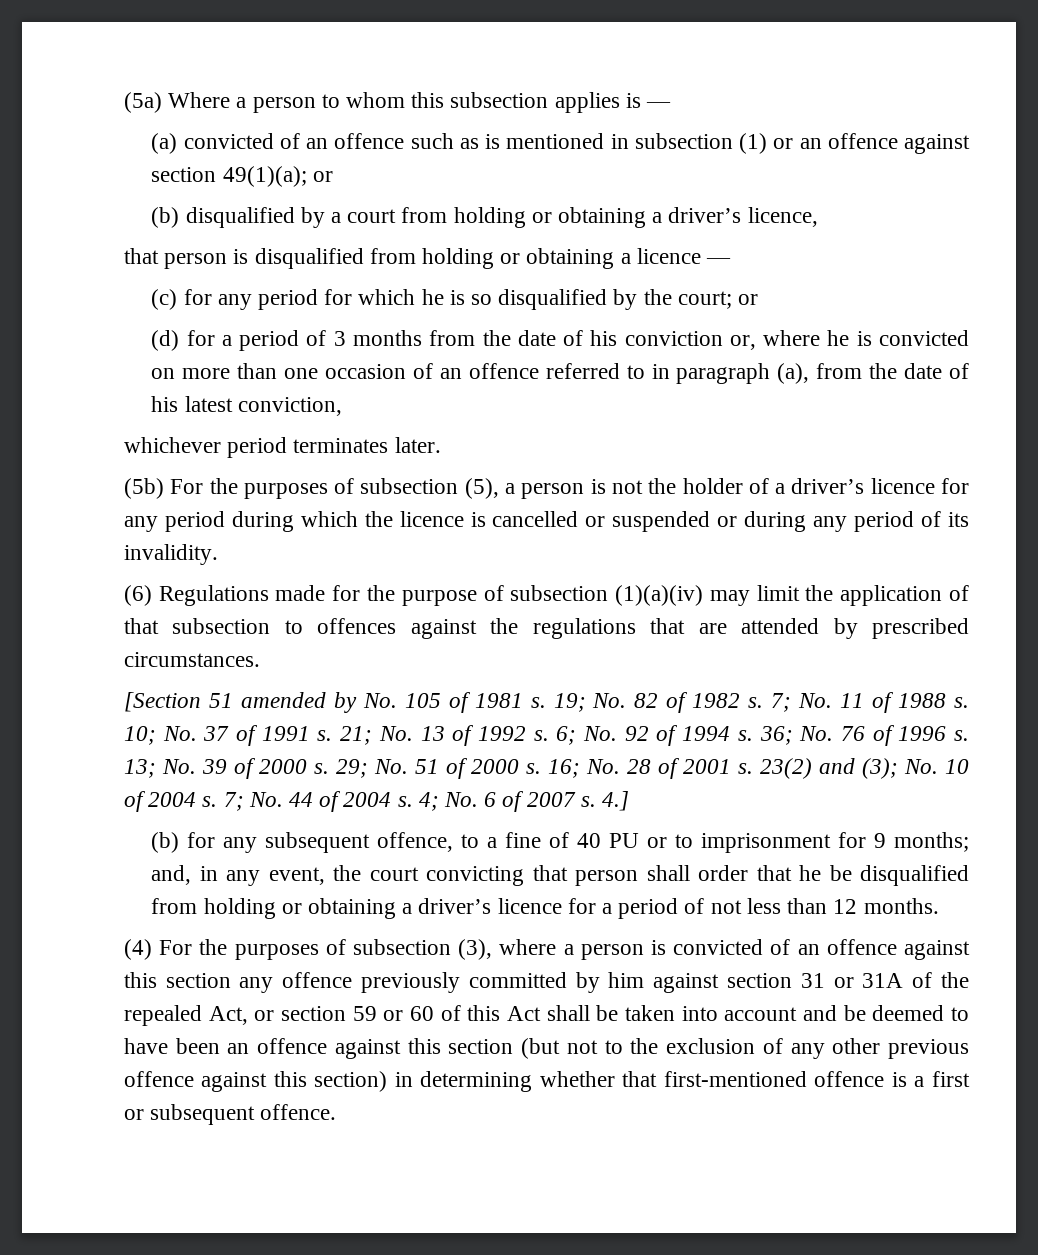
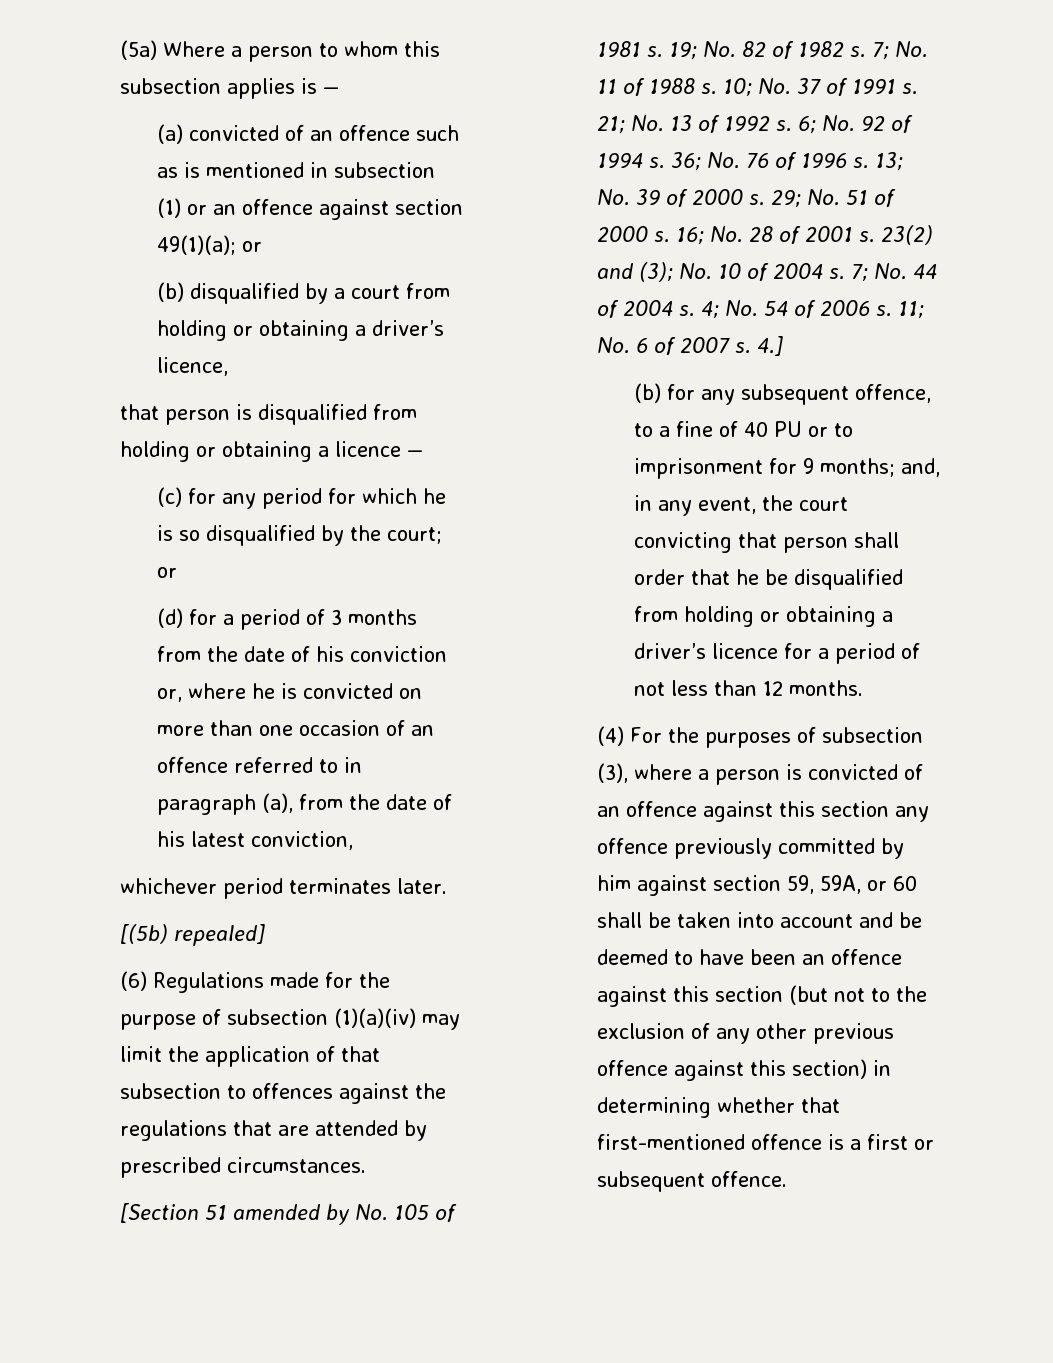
- (5b) For the purposes of subsection (5), a person is not the holder of a driver’s licence for any period during which the licence is cancelled or suspended or during any period of its invalidity.
+ [(5b) repealed]
- 4; No. 6 of 2007 s.
+ 4; No. 54 of 2006 s. 11; No. 6 of 2007 s.
- (4) For the purposes of subsection (3), where a person is convicted of an offence against this section any offence previously committed by him against section 31 or 31A of the repealed Act, or section 59 or 60 of this Act shall be taken into account and be deemed to have been an offence against this section (but not to the exclusion of any other previous offence against this section) in determining whether that first-mentioned offence is a first or subsequent offence.
+ (4) For the purposes of subsection (3), where a person is convicted of an offence against this section any offence previously committed by him against section 59, 59A, or 60 shall be taken into account and be deemed to have been an offence against this section (but not to the exclusion of any other previous offence against this section) in determining whether that first-mentioned offence is a first or subsequent offence.

